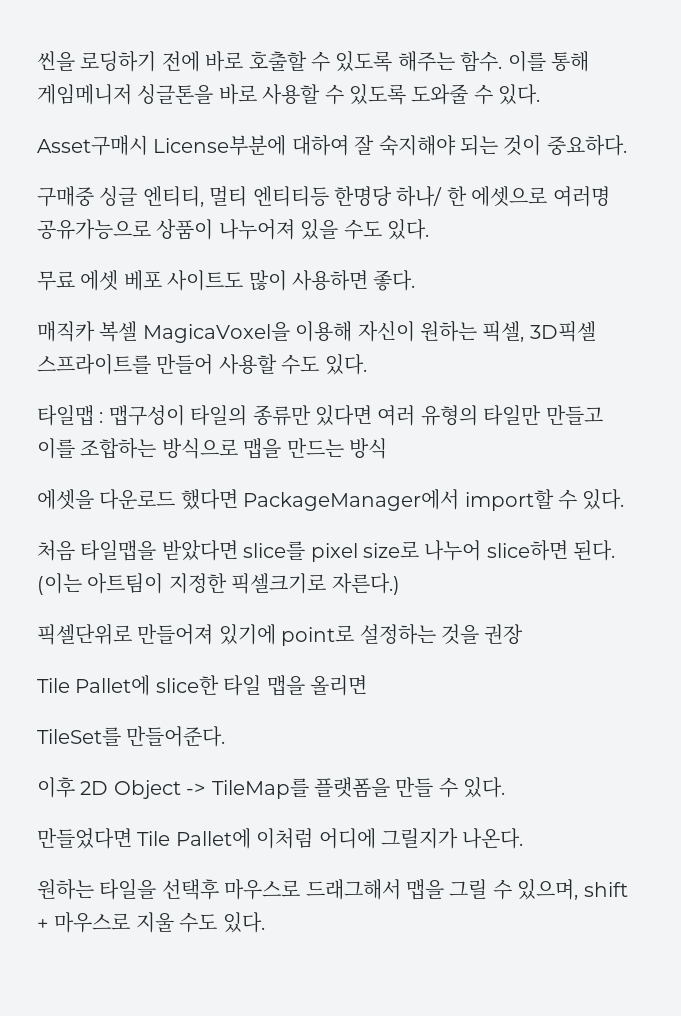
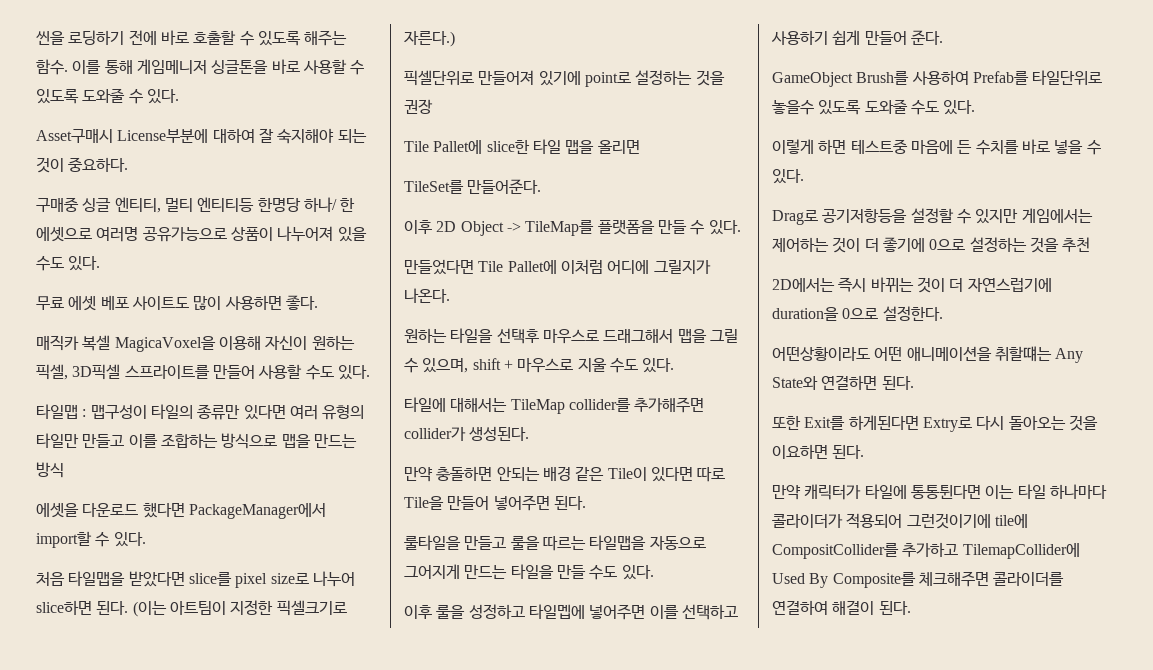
+ 타일에 대해서는 TileMap collider를 추가해주면 collider가 생성된다.
+ 만약 충돌하면 안되는 배경 같은 Tile이 있다면 따로 Tile을 만들어 넣어주면 된다.
+ 룰타일을 만들고 룰을 따르는 타일맵을 자동으로 그어지게 만드는 타일을 만들 수도 있다.
+ 이후 룰을 성정하고 타일멥에 넣어주면 이를 선택하고 사용하기 쉽게 만들어 준다.
+ GameObject Brush를 사용하여 Prefab를 타일단위로 놓을수 있도록 도와줄 수도 있다.
+ 이렇게 하면 테스트중 마음에 든 수치를 바로 넣을 수 있다.
+ Drag로 공기저항등을 설정할 수 있지만 게임에서는 제어하는 것이 더 좋기에 0으로 설정하는 것을 추천
+ 2D에서는 즉시 바뀌는 것이 더 자연스럽기에 duration을 0으로 설정한다.
+ 어떤상황이라도 어떤 애니메이션을 취할떄는 Any State와 연결하면 된다.
+ 또한 Exit를 하게된다면 Extry로 다시 돌아오는 것을 이요하면 된다.
+ 만약 캐릭터가 타일에 통통튄다면 이는 타일 하나마다 콜라이더가 적용되어 그런것이기에 tile에 CompositCollider를 추가하고 TilemapCollider에 Used By Composite를 체크해주면 콜라이더를 연결하여 해결이 된다.

